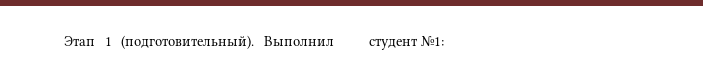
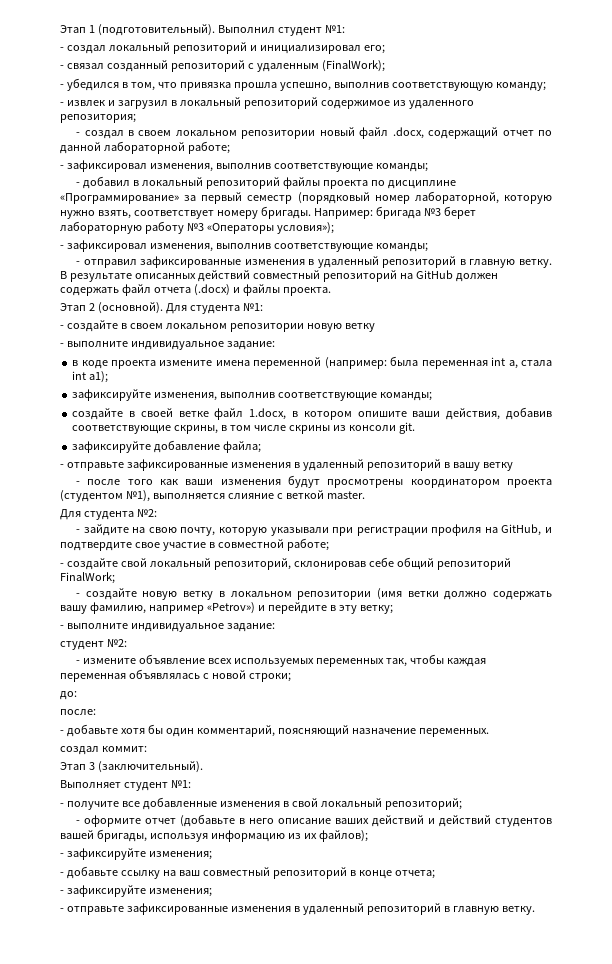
+ - создал локальный репозиторий и инициализировал его;
+ - связал созданный репозиторий с удаленным (FinalWork);
+ - убедился в том, что привязка прошла успешно, выполнив соответствующую команду;
+ - извлек и загрузил в локальный репозиторий содержимое из удаленного репозитория;
+ - создал в своем локальном репозитории новый файл .docx, содержащий отчет по данной лабораторной работе;
+ - зафиксировал изменения, выполнив соответствующие команды;
+ - добавил в локальный репозиторий файлы проекта по дисциплине «Программирование» за первый семестр (порядковый номер лабораторной, которую нужно взять, соответствует номеру бригады. Например: бригада №3 берет лабораторную работу №3 «Операторы условия»);
+ - зафиксировал изменения, выполнив соответствующие команды;
+ - отправил зафиксированные изменения в удаленный репозиторий в главную ветку. В результате описанных действий совместный репозиторий на GitHub должен содержать файл отчета (.docx) и файлы проекта.
+ Этап 2 (основной). Для студента №1:
+ - создайте в своем локальном репозитории новую ветку
+ - выполните индивидуальное задание:
+ в коде проекта измените имена переменной (например: была переменная int a, стала int a1);
+ зафиксируйте изменения, выполнив соответствующие команды;
+ создайте в своей ветке файл 1.docx, в котором опишите ваши действия, добавив соответствующие скрины, в том числе скрины из консоли git.
+ зафиксируйте добавление файла;
+ - отправьте зафиксированные изменения в удаленный репозиторий в вашу ветку
+ - после того как ваши изменения будут просмотрены координатором проекта (студентом №1), выполняется слияние с веткой master.
+ Для студента №2:
+ - зайдите на свою почту, которую указывали при регистрации профиля на GitHub, и подтвердите свое участие в совместной работе;
+ - создайте свой локальный репозиторий, склонировав себе общий репозиторий FinalWork;
+ - создайте новую ветку в локальном репозитории (имя ветки должно содержать вашу фамилию, например «Petrov») и перейдите в эту ветку;
+ - выполните индивидуальное задание:
+ студент №2:
+ - измените объявление всех используемых переменных так, чтобы каждая переменная объявлялась с новой строки;
+ до:
+ после:
+ - добавьте хотя бы один комментарий, поясняющий назначение переменных.
+ создал коммит:
+ Этап 3 (заключительный).
+ Выполняет студент №1:
+ - получите все добавленные изменения в свой локальный репозиторий;
+ - оформите отчет (добавьте в него описание ваших действий и действий студентов вашей бригады, используя информацию из их файлов);
+ - зафиксируйте изменения;
+ - добавьте ссылку на ваш совместный репозиторий в конце отчета;
+ - зафиксируйте изменения;
+ - отправьте зафиксированные изменения в удаленный репозиторий в главную ветку.

